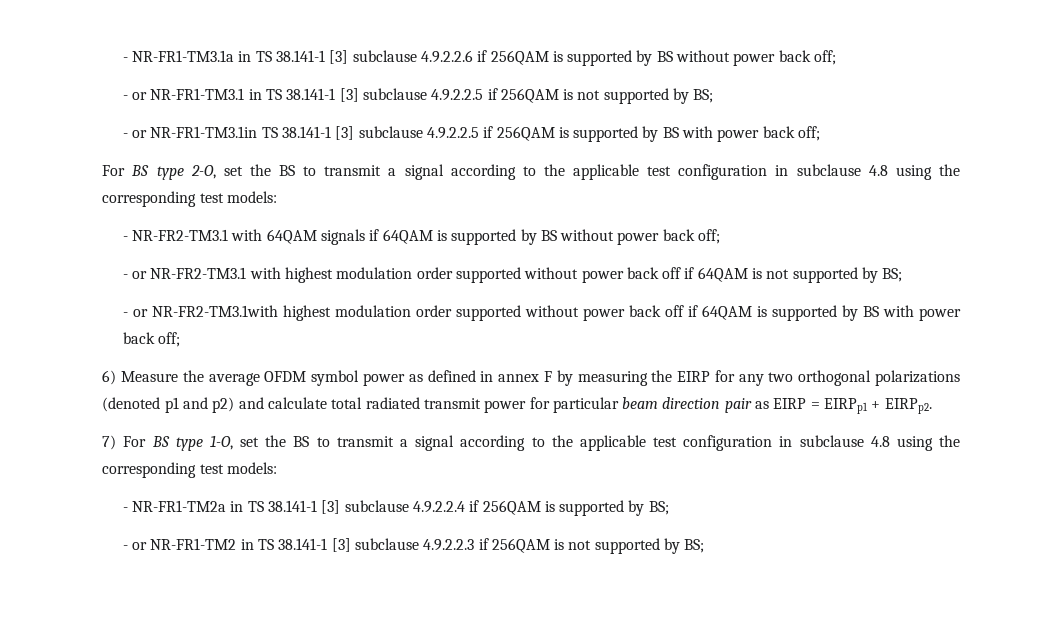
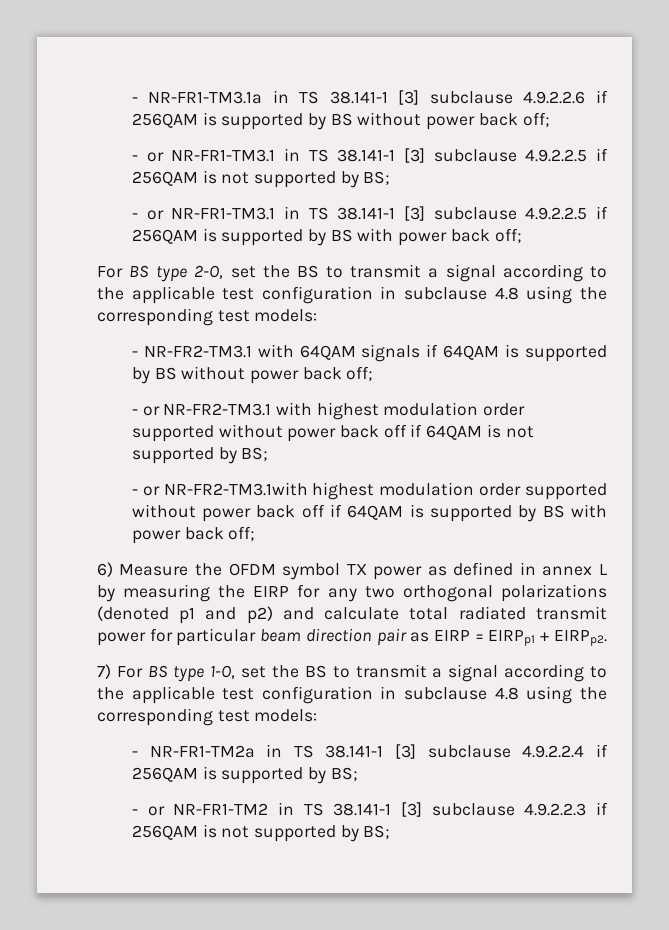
- - or NR-FR1-TM3.1in TS 38.141-1 [3] subclause 4.9.2.2.5 if 256QAM is supported by BS with power back off;
+ - or NR-FR1-TM3.1 in TS 38.141-1 [3] subclause 4.9.2.2.5 if 256QAM is supported by BS with power back off;
- 6) Measure the average OFDM symbol power as defined in annex F by measuring the EIRP for any two orthogonal polarizations (denoted p1 and p2) and calculate total radiated transmit power for particular beam direction pair as EIRP = EIRPp1 + EIRPp2.
+ 6) Measure the OFDM symbol TX power as defined in annex L by measuring the EIRP for any two orthogonal polarizations (denoted p1 and p2) and calculate total radiated transmit power for particular beam direction pair as EIRP = EIRPp1 + EIRPp2.

